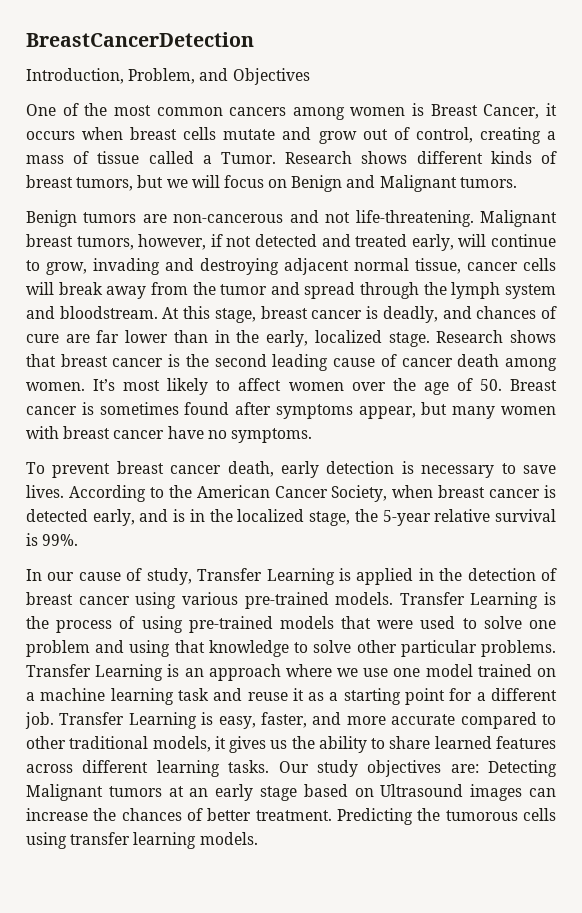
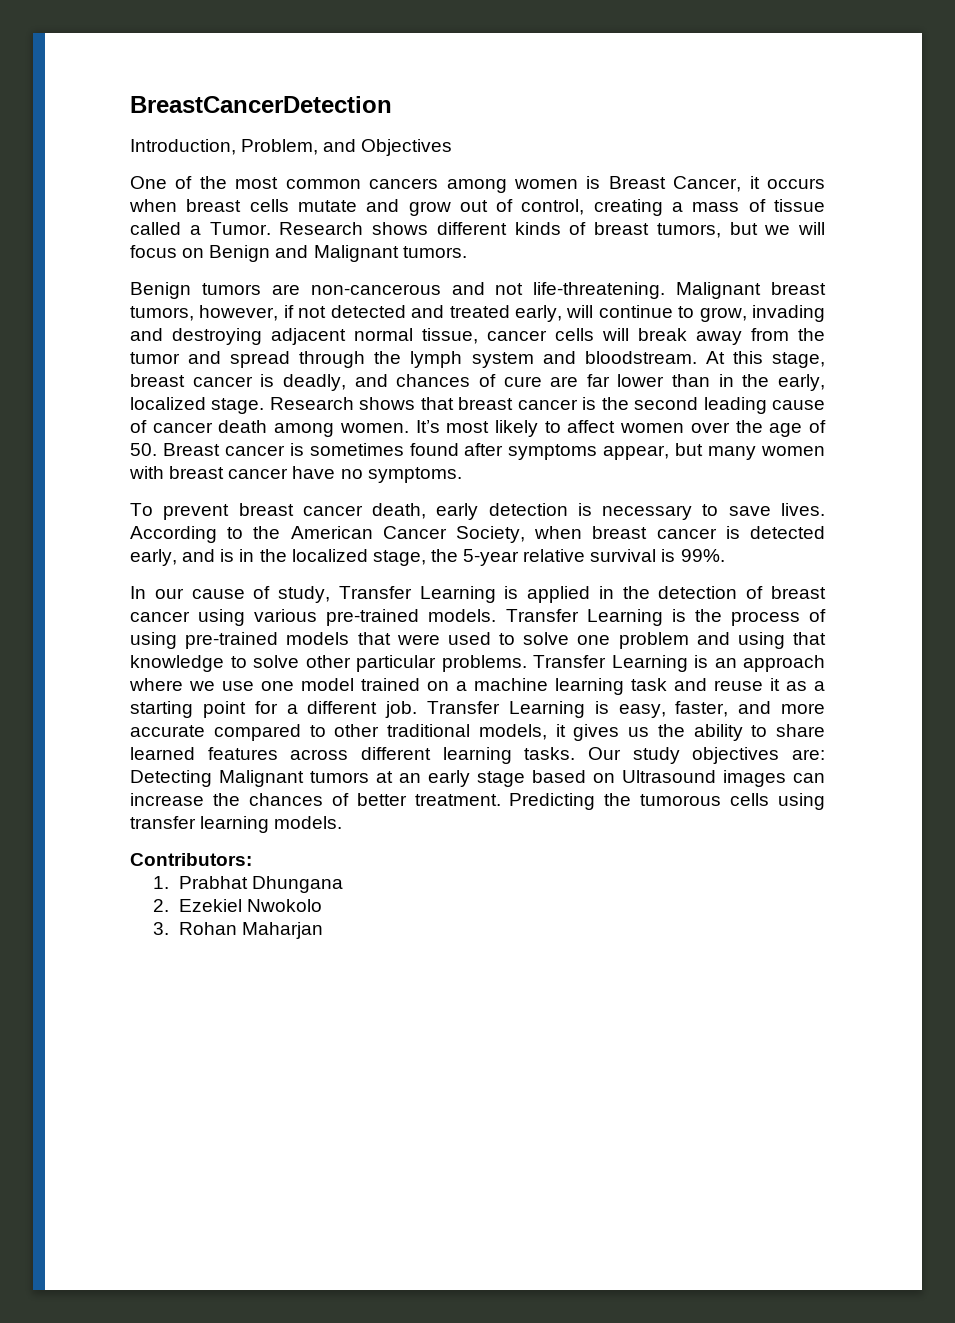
+ Contributors:
+ 1. Prabhat Dhungana
+ 2. Ezekiel Nwokolo
+ 3. Rohan Maharjan

